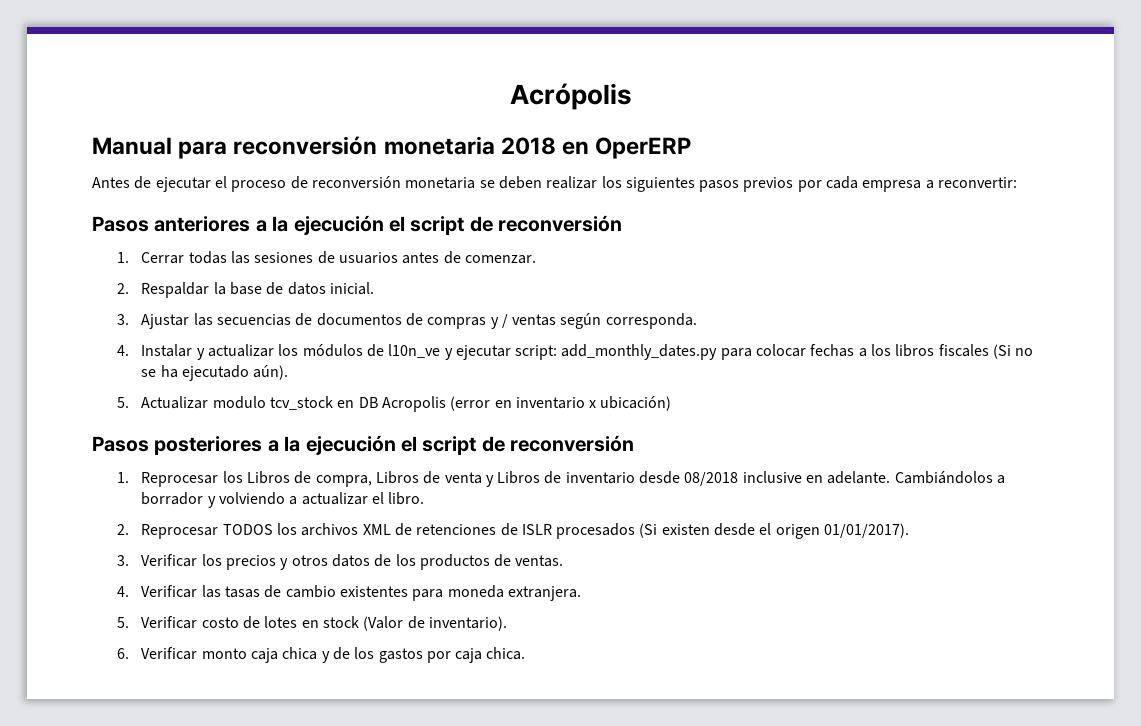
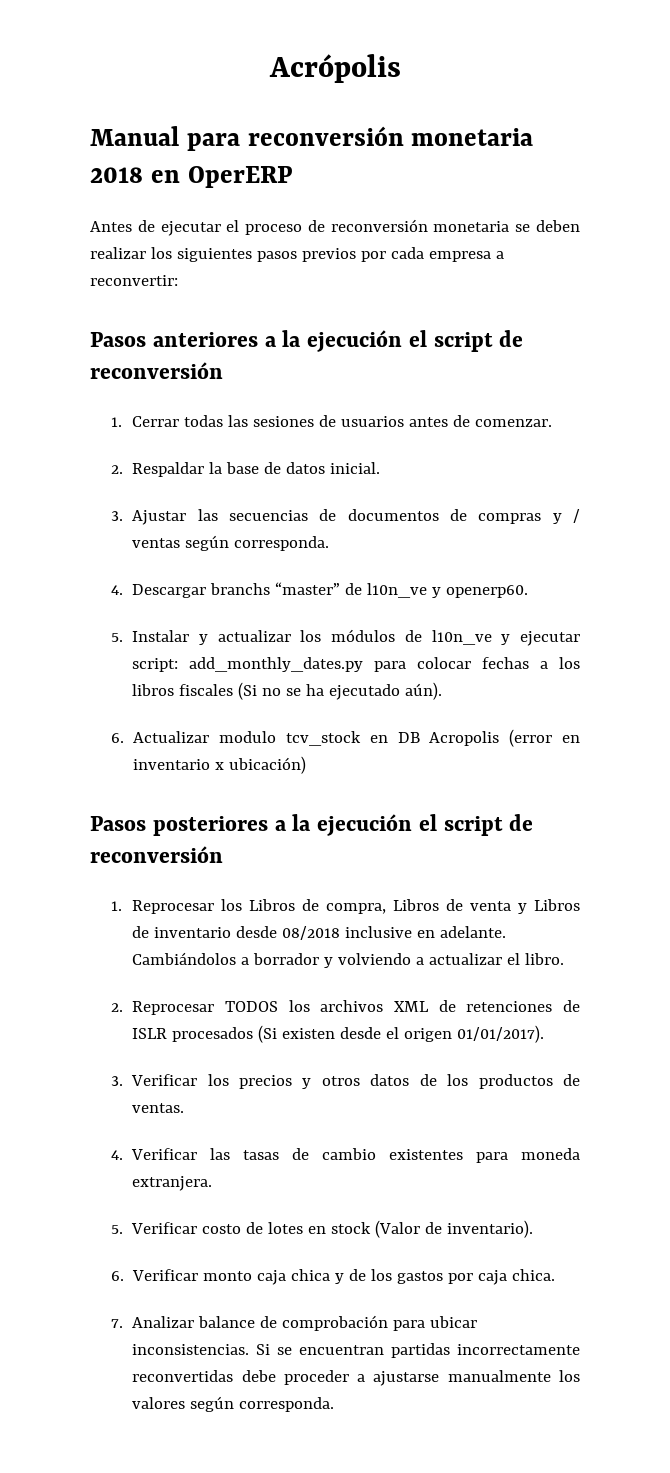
- 4. Instalar y actualizar los módulos de l10n_ve y ejecutar script: add_monthly_dates.py para colocar fechas a los libros fiscales (Si no se ha ejecutado aún).
+ 4. Descargar branchs “master” de l10n_ve y openerp60.
+ 5. Instalar y actualizar los módulos de l10n_ve y ejecutar script: add_monthly_dates.py para colocar fechas a los libros fiscales (Si no se ha ejecutado aún).
- 5. Actualizar modulo tcv_stock en DB Acropolis (error en inventario x ubicación)
+ 6. Actualizar modulo tcv_stock en DB Acropolis (error en inventario x ubicación)
+ 7. Analizar balance de comprobación para ubicar inconsistencias. Si se encuentran partidas incorrectamente reconvertidas debe proceder a ajustarse manualmente los valores según corresponda.

